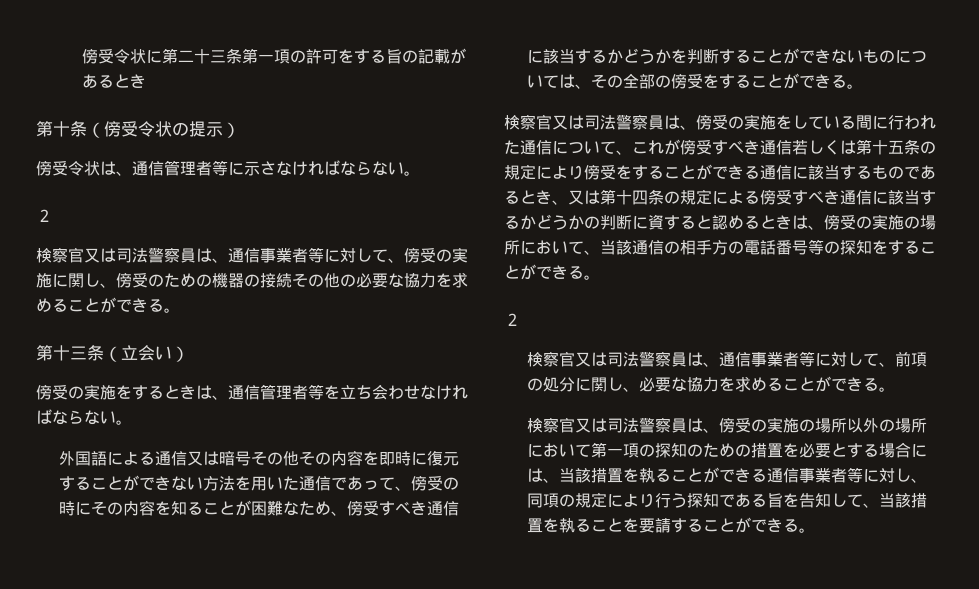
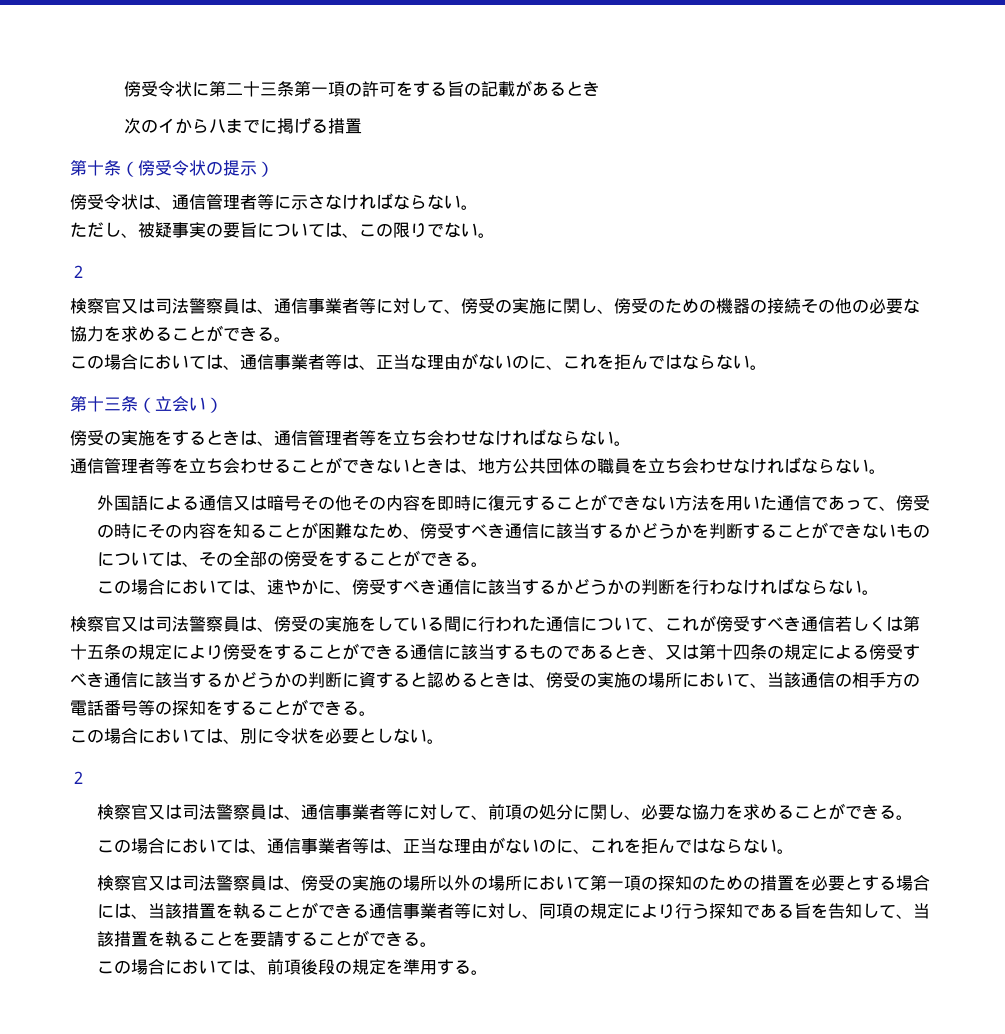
+ 次のイからハまでに掲げる措置
+ ただし、被疑事実の要旨については、この限りでない。
  検察官又は司法警察員は、通信事業者等に対して、傍受の実施に関し、傍受のための機器の接続その他の必要な協力を求めることができる。
+ この場合においては、通信事業者等は、正当な理由がないのに、これを拒んではならない。
+ 通信管理者等を立ち会わせることができないときは、地方公共団体の職員を立ち会わせなければならない。
+ この場合においては、速やかに、傍受すべき通信に該当するかどうかの判断を行わなければならない。
+ この場合においては、別に令状を必要としない。
  検察官又は司法警察員は、通信事業者等に対して、前項の処分に関し、必要な協力を求めることができる。
+ この場合においては、通信事業者等は、正当な理由がないのに、これを拒んではならない。
+ この場合においては、前項後段の規定を準用する。

